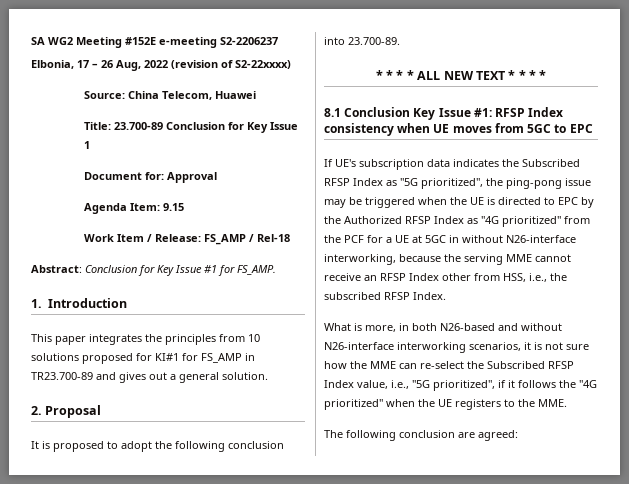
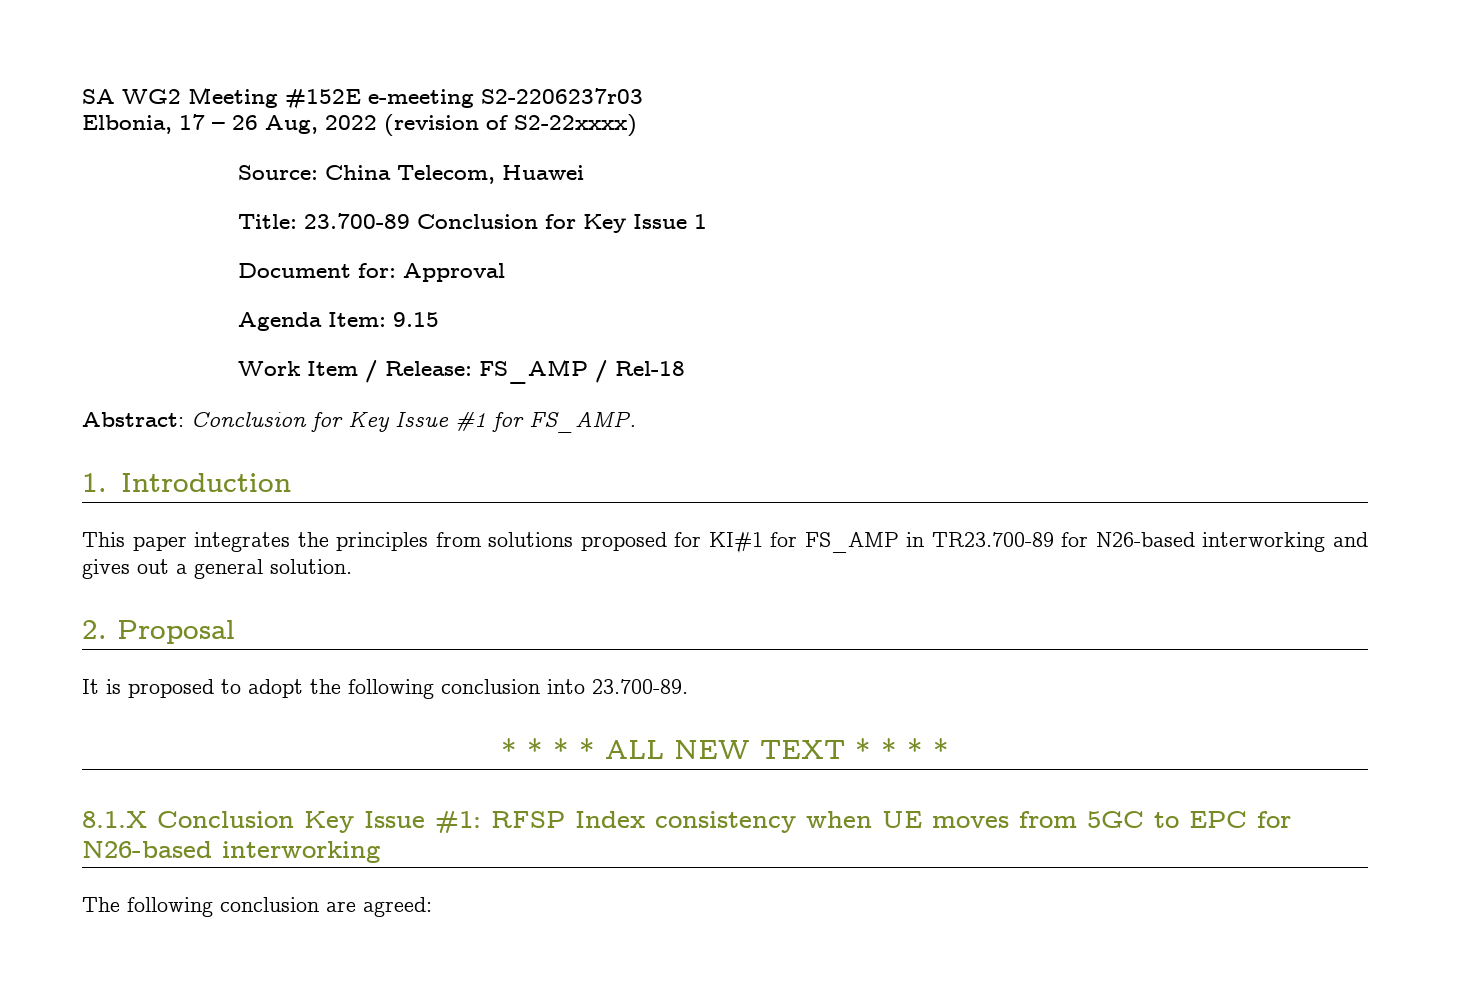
- SA WG2 Meeting #152E e-meeting S2-2206237
+ SA WG2 Meeting #152E e-meeting S2-2206237r03
- This paper integrates the principles from 10 solutions proposed for KI#1 for FS_AMP in TR23.700-89 and gives out a general solution.
+ This paper integrates the principles from solutions proposed for KI#1 for FS_AMP in TR23.700-89 for N26-based interworking and gives out a general solution.
- 8.1 Conclusion Key Issue #1: RFSP Index consistency when UE moves from 5GC to EPC
- If UE's subscription data indicates the Subscribed RFSP Index as "5G prioritized", the ping-pong issue may be triggered when the UE is directed to EPC by the Authorized RFSP Index as "4G prioritized" from the PCF for a UE at 5GC in without N26-interface interworking, because the serving MME cannot receive an RFSP Index other from HSS, i.e., the subscribed RFSP Index.
- What is more, in both N26-based and without N26-interface interworking scenarios, it is not sure how the MME can re-select the Subscribed RFSP Index value, i.e., "5G prioritized", if it follows the "4G prioritized" when the UE registers to the MME.
+ 8.1.X Conclusion Key Issue #1: RFSP Index consistency when UE moves from 5GC to EPC for N26-based interworking

